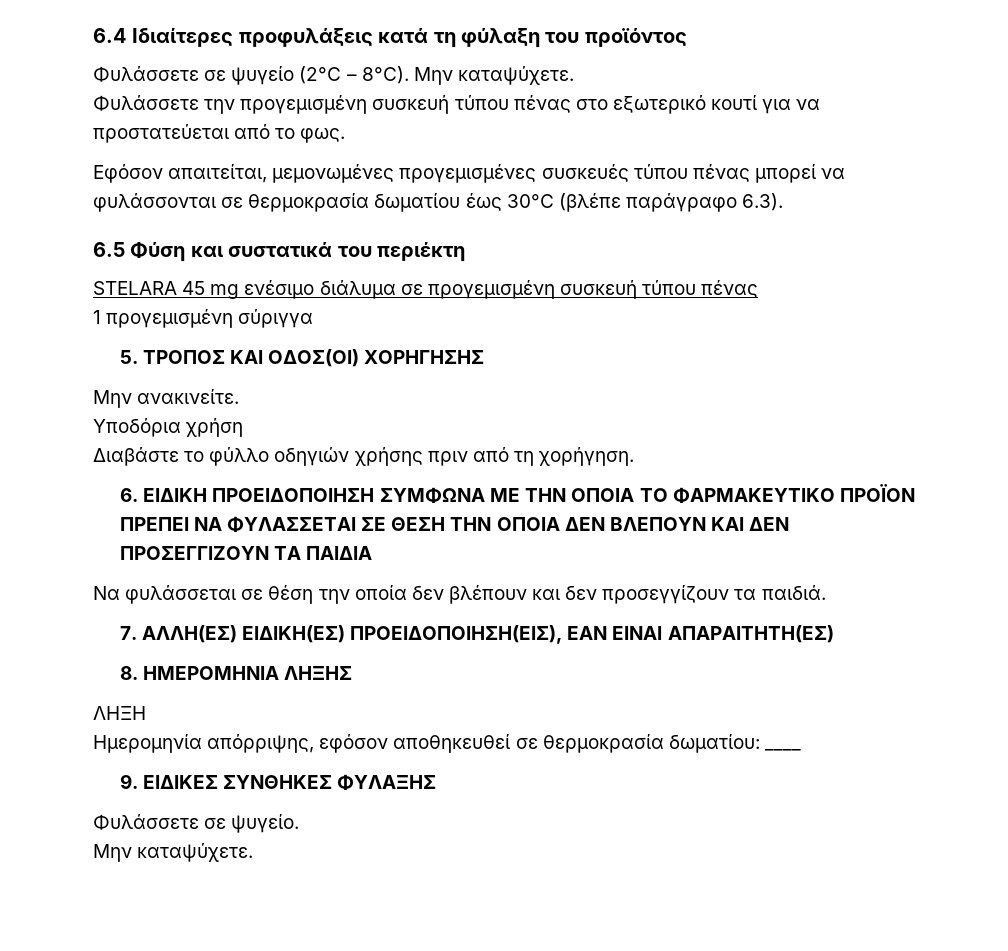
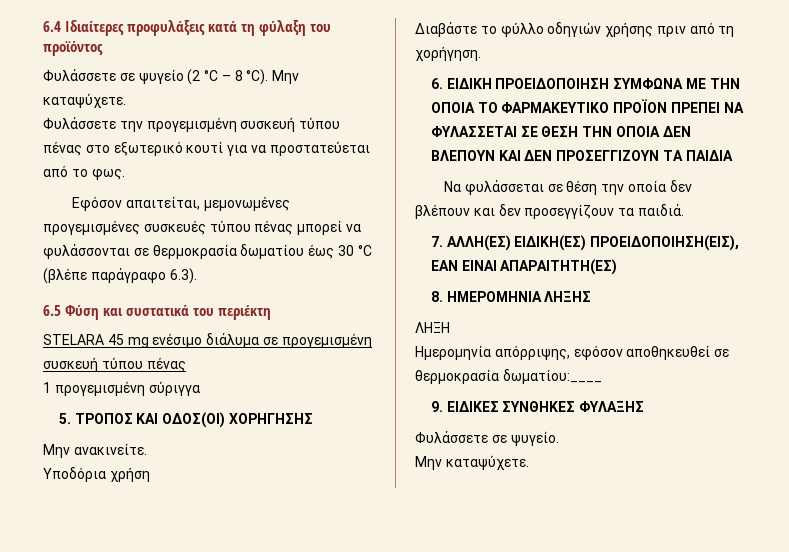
- Φυλάσσετε σε ψυγείο (2°C – 8°C).
+ Φυλάσσετε σε ψυγείο (2 °C – 8 °C).
- Εφόσον απαιτείται, μεμονωμένες προγεμισμένες συσκευές τύπου πένας μπορεί να φυλάσσονται σε θερμοκρασία δωματίου έως 30°C (βλέπε παράγραφο 6.3).
+ Εφόσον απαιτείται, μεμονωμένες προγεμισμένες συσκευές τύπου πένας μπορεί να φυλάσσονται σε θερμοκρασία δωματίου έως 30 °C (βλέπε παράγραφο 6.3).
- Ημερομηνία απόρριψης, εφόσον αποθηκευθεί σε θερμοκρασία δωματίου: ____
+ Ημερομηνία απόρριψης, εφόσον αποθηκευθεί σε θερμοκρασία δωματίου:____

